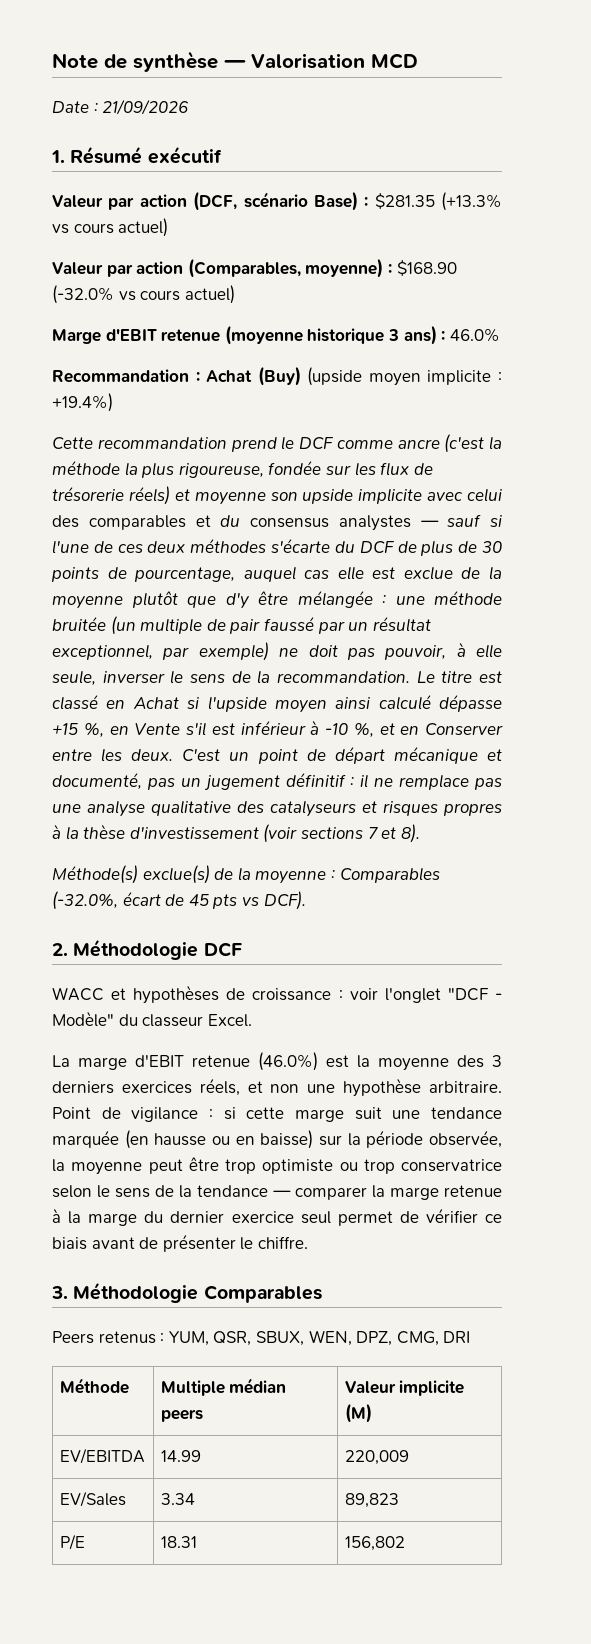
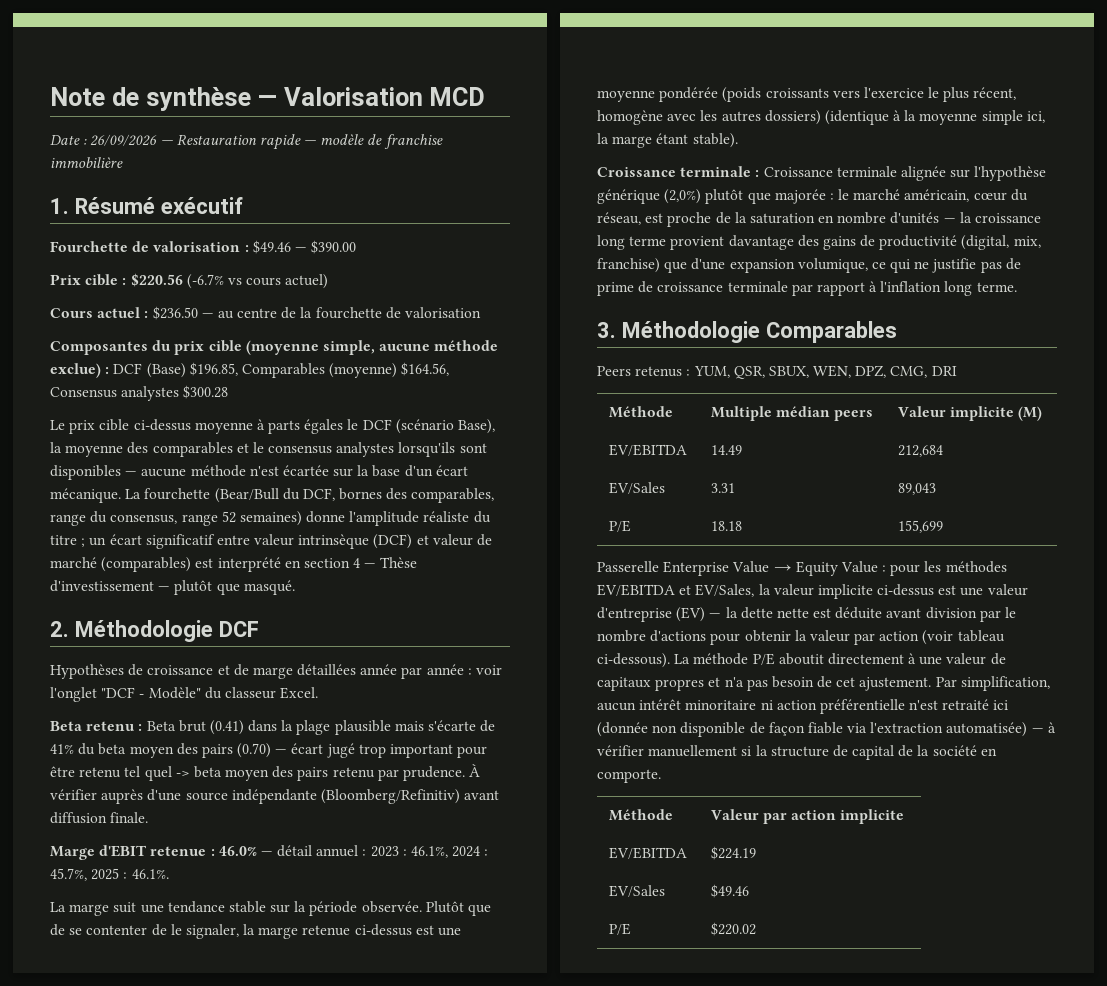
- Date : 21/09/2026
+ Date : 26/09/2026 — Restauration rapide — modèle de franchise immobilière
  1. Résumé exécutif
- Valeur par action (DCF, scénario Base) : $281.35 (+13.3% vs cours actuel)
- Valeur par action (Comparables, moyenne) : $168.90 (-32.0% vs cours actuel)
- Marge d'EBIT retenue (moyenne historique 3 ans) : 46.0%
- Recommandation : Achat (Buy) (upside moyen implicite : +19.4%)
- Cette recommandation prend le DCF comme ancre (c'est la méthode la plus rigoureuse, fondée sur les flux de trésorerie réels) et moyenne son upside implicite avec celui des comparables et du consensus analystes — sauf si l'une de ces deux méthodes s'écarte du DCF de plus de 30 points de pourcentage, auquel cas elle est exclue de la moyenne plutôt que d'y être mélangée : une méthode bruitée (un multiple de pair faussé par un résultat exceptionnel, par exemple) ne doit pas pouvoir, à elle seule, inverser le sens de la recommandation. Le titre est classé en Achat si l'upside moyen ainsi calculé dépasse +15 %, en Vente s'il est inférieur à -10 %, et en Conserver entre les deux. C'est un point de départ mécanique et documenté, pas un jugement définitif : il ne remplace pas une analyse qualitative des catalyseurs et risques propres à la thèse d'investissement (voir sections 7 et 8).
- Méthode(s) exclue(s) de la moyenne : Comparables (-32.0%, écart de 45 pts vs DCF).
+ Fourchette de valorisation : $49.46 — $390.00
+ Prix cible : $220.56 (-6.7% vs cours actuel)
+ Cours actuel : $236.50 — au centre de la fourchette de valorisation
+ Composantes du prix cible (moyenne simple, aucune méthode exclue) : DCF (Base) $196.85, Comparables (moyenne) $164.56, Consensus analystes $300.28
+ Le prix cible ci-dessus moyenne à parts égales le DCF (scénario Base), la moyenne des comparables et le consensus analystes lorsqu'ils sont disponibles — aucune méthode n'est écartée sur la base d'un écart mécanique. La fourchette (Bear/Bull du DCF, bornes des comparables, range du consensus, range 52 semaines) donne l'amplitude réaliste du titre ; un écart significatif entre valeur intrinsèque (DCF) et valeur de marché (comparables) est interprété en section 4 — Thèse d'investissement — plutôt que masqué.
  2. Méthodologie DCF
- WACC et hypothèses de croissance : voir l'onglet "DCF - Modèle" du classeur Excel.
+ Hypothèses de croissance et de marge détaillées année par année : voir l'onglet "DCF - Modèle" du classeur Excel.
- La marge d'EBIT retenue (46.0%) est la moyenne des 3 derniers exercices réels, et non une hypothèse arbitraire. Point de vigilance : si cette marge suit une tendance marquée (en hausse ou en baisse) sur la période observée, la moyenne peut être trop optimiste ou trop conservatrice selon le sens de la tendance — comparer la marge retenue à la marge du dernier exercice seul permet de vérifier ce biais avant de présenter le chiffre.
+ Beta retenu : Beta brut (0.41) dans la plage plausible mais s'écarte de 41% du beta moyen des pairs (0.70) — écart jugé trop important pour être retenu tel quel -> beta moyen des pairs retenu par prudence. À vérifier auprès d'une source indépendante (Bloomberg/Refinitiv) avant diffusion finale.
+ Marge d'EBIT retenue : 46.0% — détail annuel : 2023 : 46.1%, 2024 : 45.7%, 2025 : 46.1%.
+ La marge suit une tendance stable sur la période observée. Plutôt que de se contenter de le signaler, la marge retenue ci-dessus est une moyenne pondérée (poids croissants vers l'exercice le plus récent, homogène avec les autres dossiers) (identique à la moyenne simple ici, la marge étant stable).
+ Croissance terminale : Croissance terminale alignée sur l'hypothèse générique (2,0%) plutôt que majorée : le marché américain, cœur du réseau, est proche de la saturation en nombre d'unités — la croissance long terme provient davantage des gains de productivité (digital, mix, franchise) que d'une expansion volumique, ce qui ne justifie pas de prime de croissance terminale par rapport à l'inflation long terme.
- EV/EBITDA | 14.99 | 220,009
- EV/Sales | 3.34 | 89,823
- P/E | 18.31 | 156,802
+ EV/EBITDA | 14.49 | 212,684
+ EV/Sales | 3.31 | 89,043
+ P/E | 18.18 | 155,699
+ Passerelle Enterprise Value → Equity Value : pour les méthodes EV/EBITDA et EV/Sales, la valeur implicite ci-dessus est une valeur d'entreprise (EV) — la dette nette est déduite avant division par le nombre d'actions pour obtenir la valeur par action (voir tableau ci-dessous). La méthode P/E aboutit directement à une valeur de capitaux propres et n'a pas besoin de cet ajustement. Par simplification, aucun intérêt minoritaire ni action préférentielle n'est retraité ici (donnée non disponible de façon fiable via l'extraction automatisée) — à vérifier manuellement si la structure de capital de la société en comporte.
+ Méthode | Valeur par action implicite
+ EV/EBITDA | $224.19
+ EV/Sales | $49.46
+ P/E | $220.02

